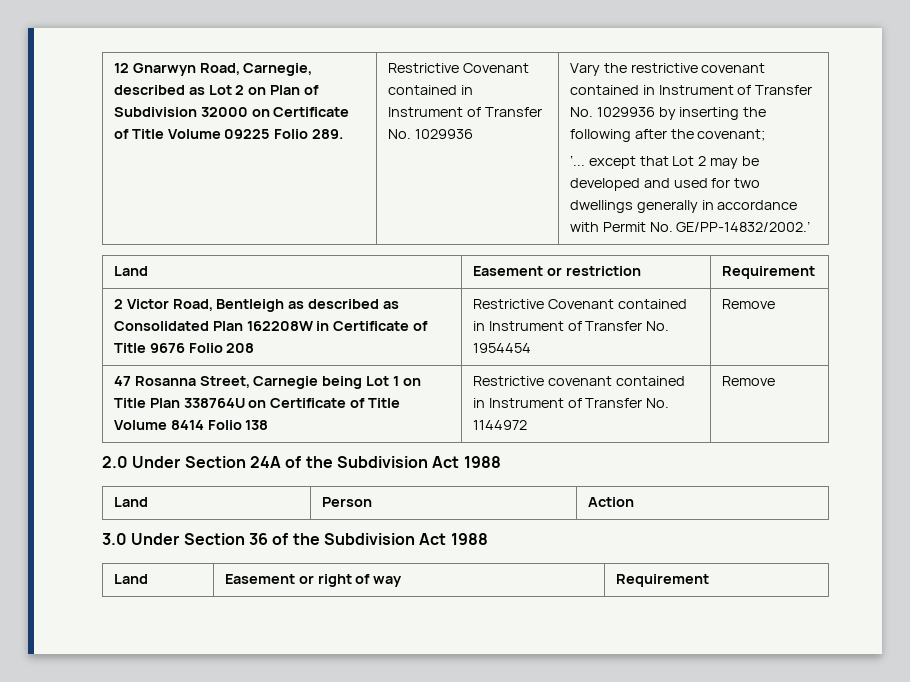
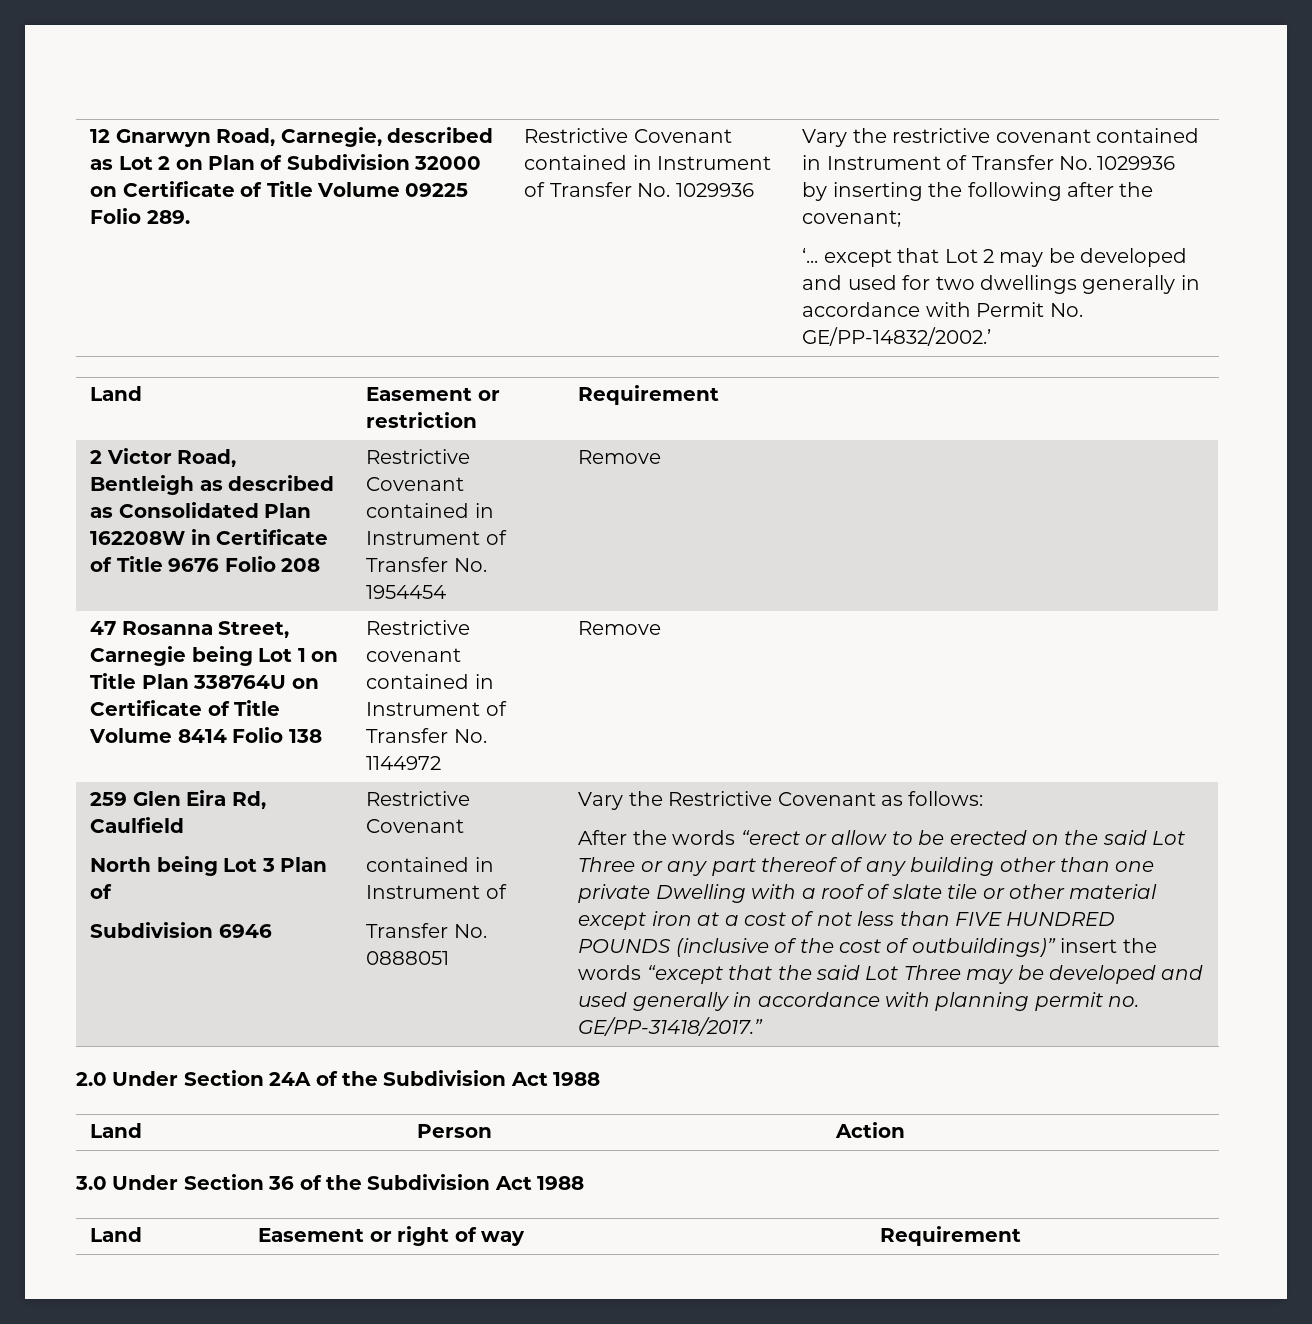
+ 259 Glen Eira Rd, Caulfield
+ North being Lot 3 Plan of
+ Subdivision 6946 | Restrictive Covenant
+ contained in Instrument of
+ Transfer No. 0888051 | Vary the Restrictive Covenant as follows:
+ After the words “erect or allow to be erected on the said Lot Three or any part thereof of any building other than one private Dwelling with a roof of slate tile or other material except iron at a cost of not less than FIVE HUNDRED POUNDS (inclusive of the cost of outbuildings)” insert the words “except that the said Lot Three may be developed and used generally in accordance with planning permit no. GE/PP-31418/2017.”

